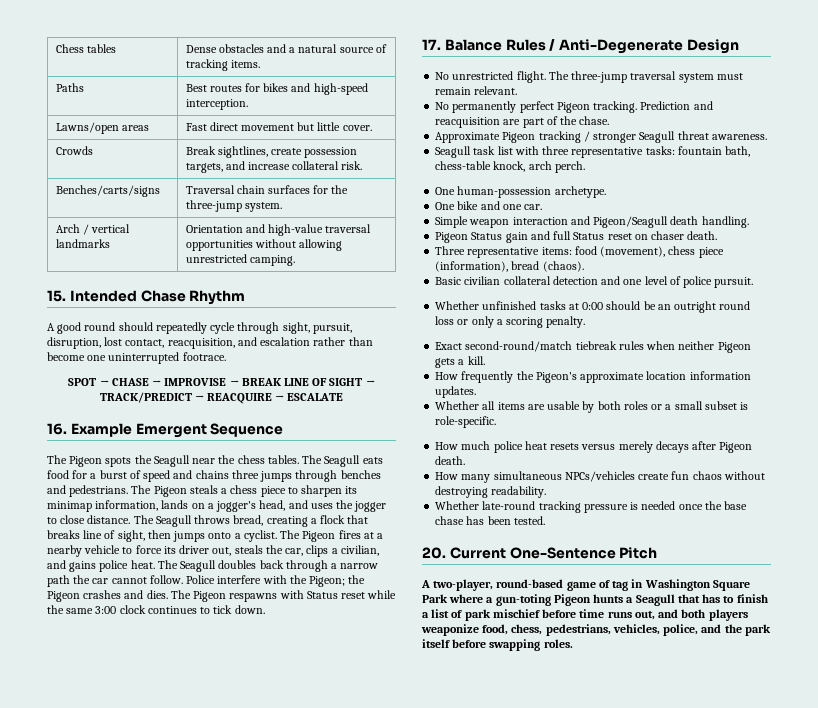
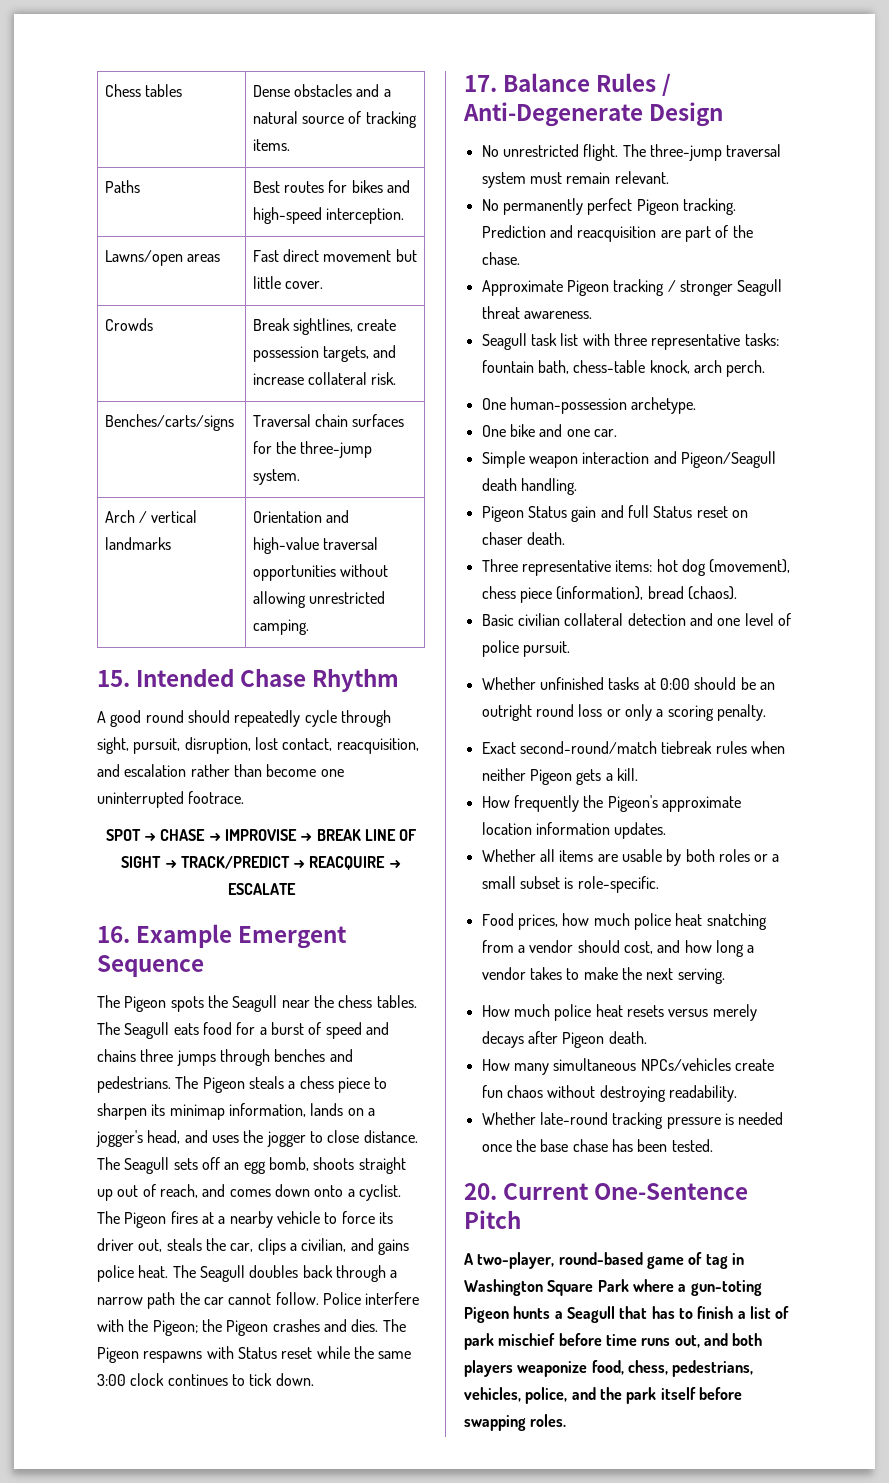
- The Seagull throws bread, creating a flock that breaks line of sight, then jumps onto a cyclist.
+ The Seagull sets off an egg bomb, shoots straight up out of reach, and comes down onto a cyclist.
- Three representative items: food (movement), chess piece (information), bread (chaos).
+ Three representative items: hot dog (movement), chess piece (information), bread (chaos).
+ Food prices, how much police heat snatching from a vendor should cost, and how long a vendor takes to make the next serving.

